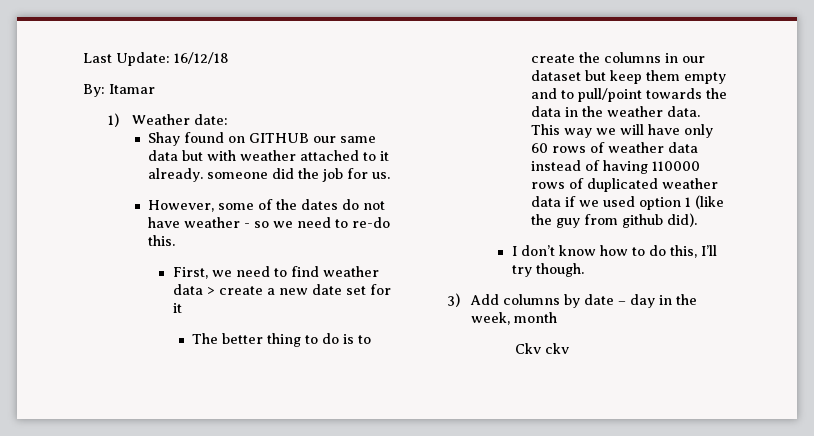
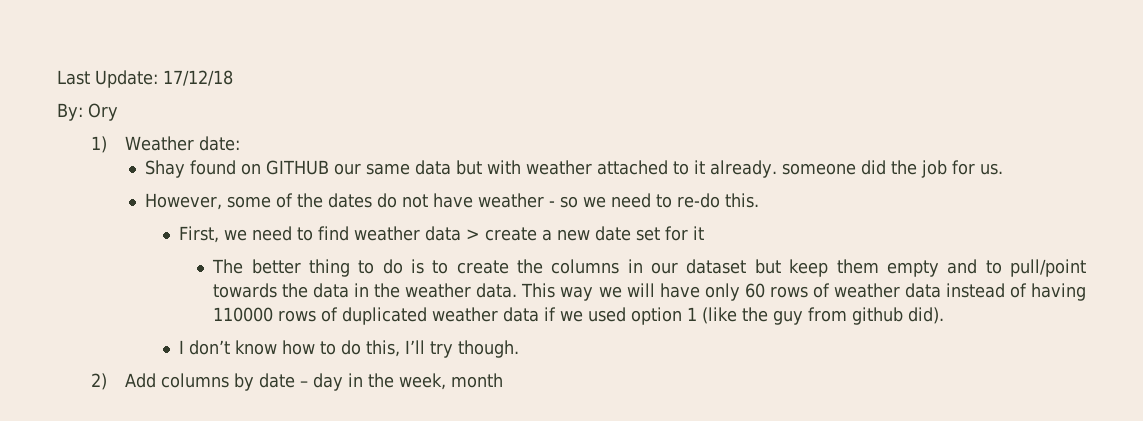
- Last Update: 16/12/18
+ Last Update: 17/12/18
- By: Itamar
+ By: Ory
- 3) Add columns by date – day in the week, month
+ 2) Add columns by date – day in the week, month
- Ckv ckv

